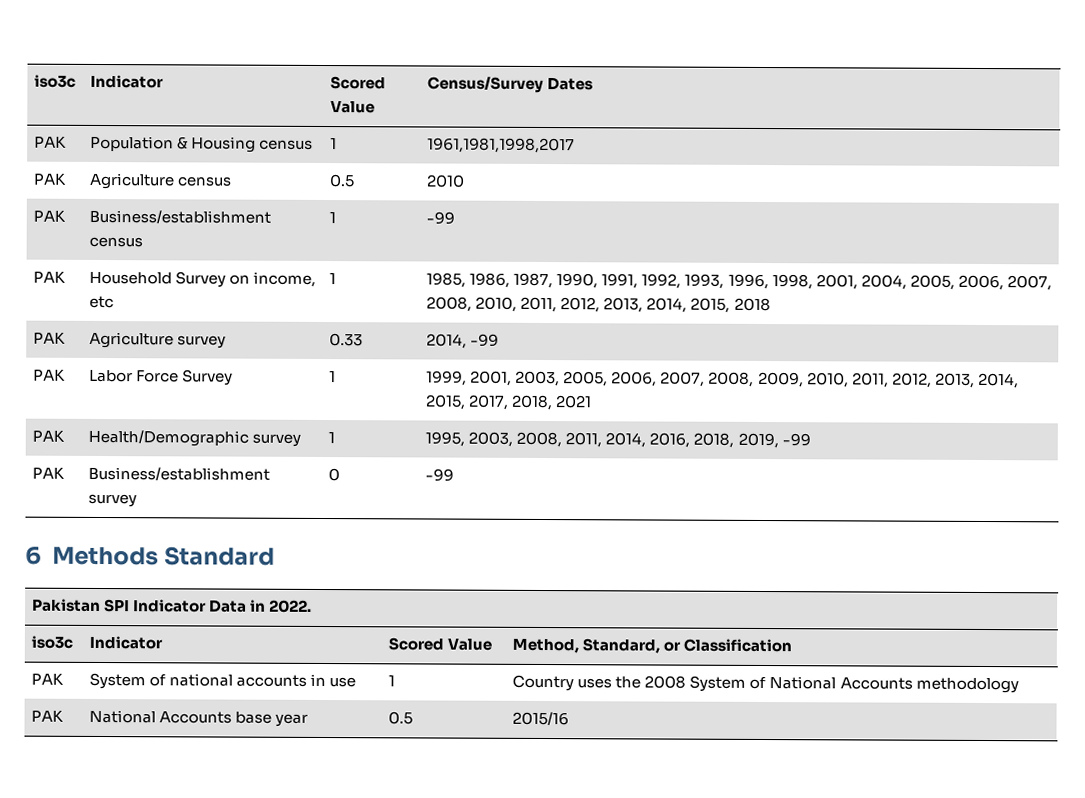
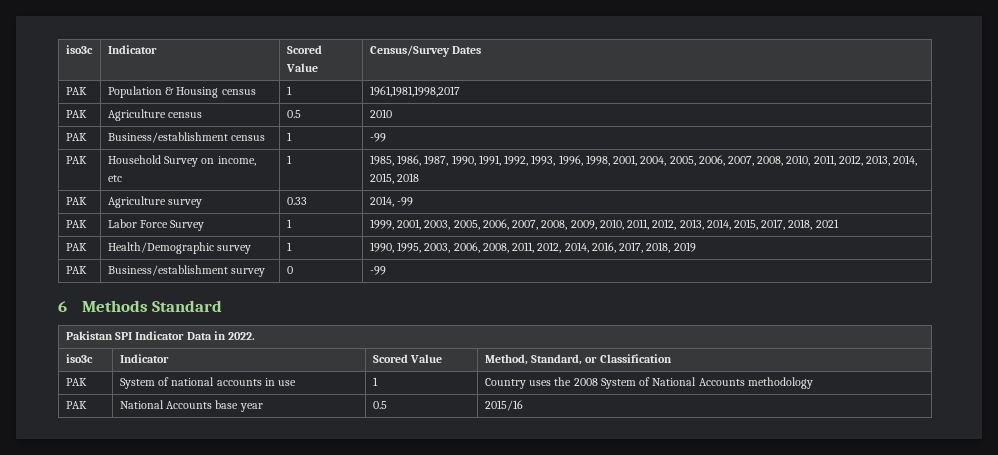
- PAK | Health/Demographic survey | 1 | 1995, 2003, 2008, 2011, 2014, 2016, 2018, 2019, -99
+ PAK | Health/Demographic survey | 1 | 1990, 1995, 2003, 2006, 2008, 2011, 2012, 2014, 2016, 2017, 2018, 2019

